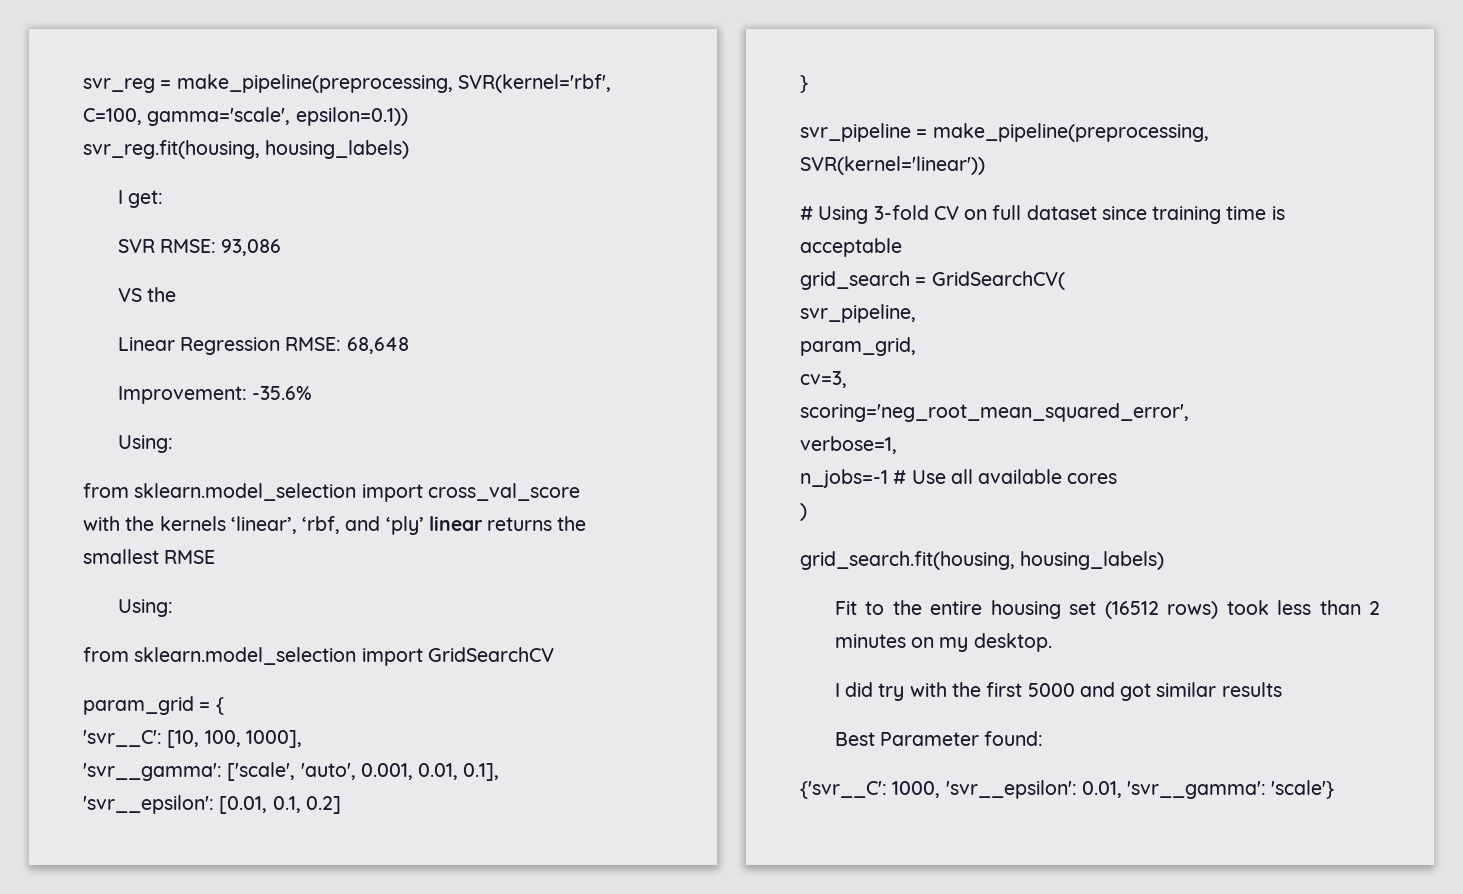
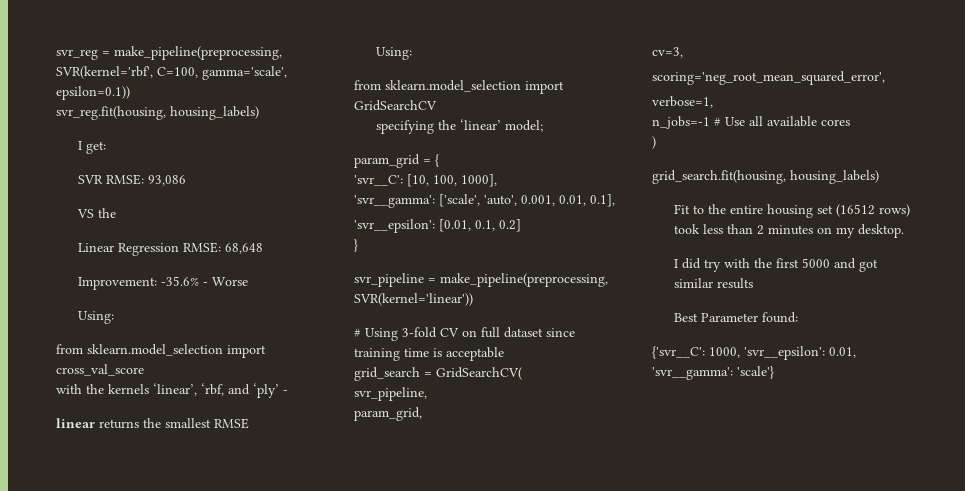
- Improvement: -35.6%
+ Improvement: -35.6% - Worse
- with the kernels ‘linear’, ‘rbf, and ‘ply’ linear returns the smallest RMSE
+ with the kernels ‘linear’, ‘rbf, and ‘ply’ -
+ linear returns the smallest RMSE
+ specifying the ‘linear’ model;

